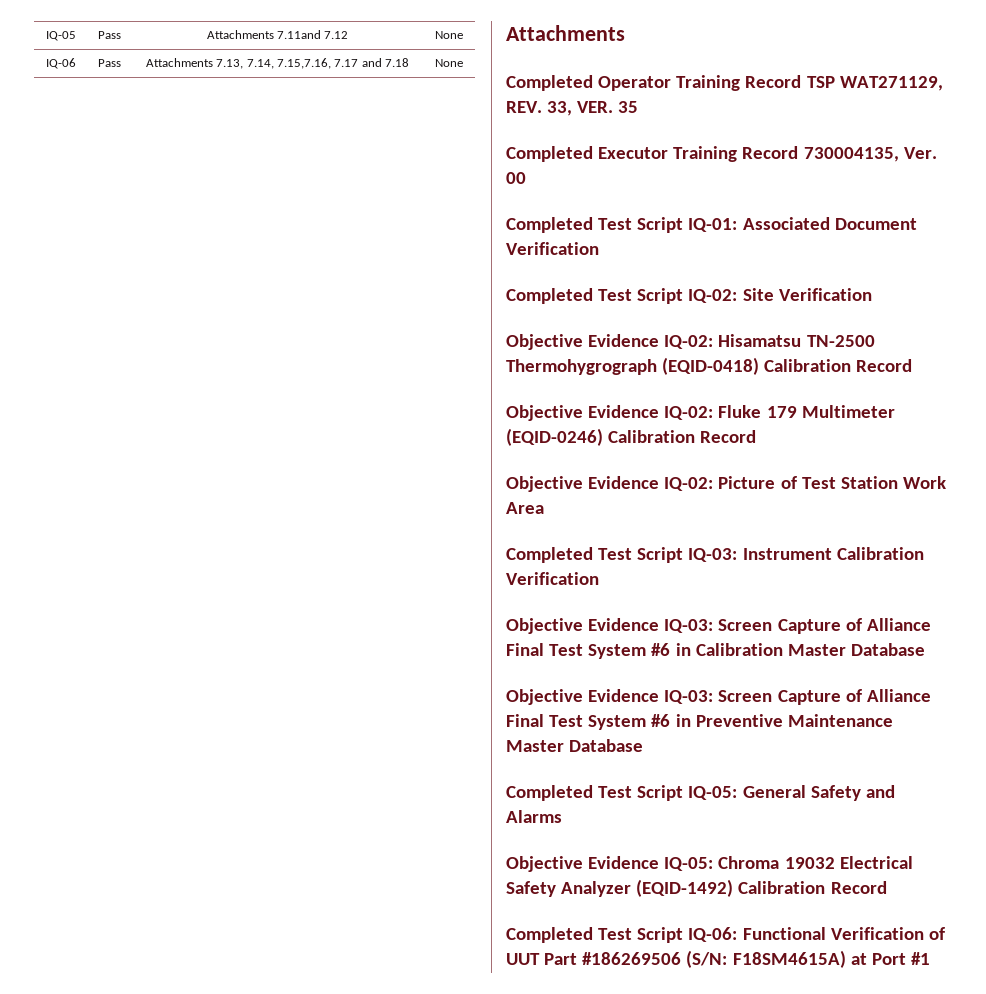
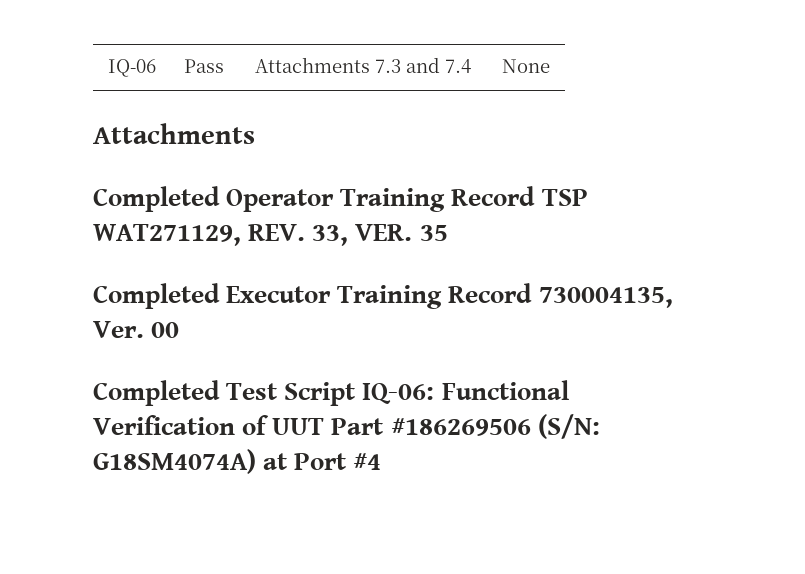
- IQ-05 | Pass | Attachments 7.11and 7.12 | None
- IQ-06 | Pass | Attachments 7.13, 7.14, 7.15,7.16, 7.17 and 7.18 | None
+ IQ-06 | Pass | Attachments 7.3 and 7.4 | None
- Completed Test Script IQ-01: Associated Document Verification
- Completed Test Script IQ-02: Site Verification
- Objective Evidence IQ-02: Hisamatsu TN-2500 Thermohygrograph (EQID-0418) Calibration Record
- Objective Evidence IQ-02: Fluke 179 Multimeter (EQID-0246) Calibration Record
- Objective Evidence IQ-02: Picture of Test Station Work Area
- Completed Test Script IQ-03: Instrument Calibration Verification
- Objective Evidence IQ-03: Screen Capture of Alliance Final Test System #6 in Calibration Master Database
- Objective Evidence IQ-03: Screen Capture of Alliance Final Test System #6 in Preventive Maintenance Master Database
- Completed Test Script IQ-05: General Safety and Alarms
- Objective Evidence IQ-05: Chroma 19032 Electrical Safety Analyzer (EQID-1492) Calibration Record
- Completed Test Script IQ-06: Functional Verification of UUT Part #186269506 (S/N: F18SM4615A) at Port #1
+ Completed Test Script IQ-06: Functional Verification of UUT Part #186269506 (S/N: G18SM4074A) at Port #4

